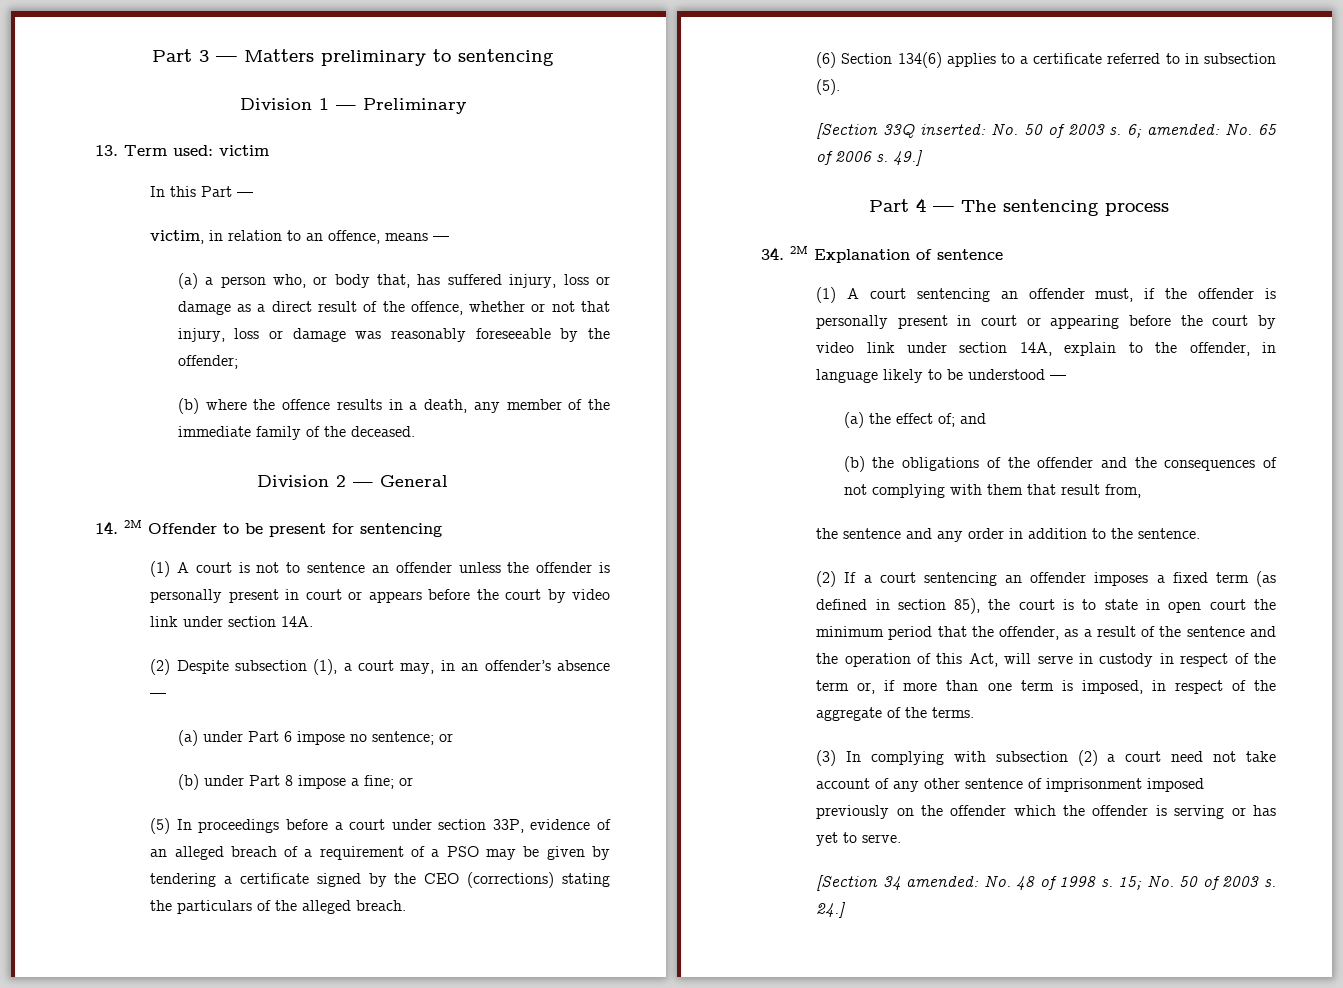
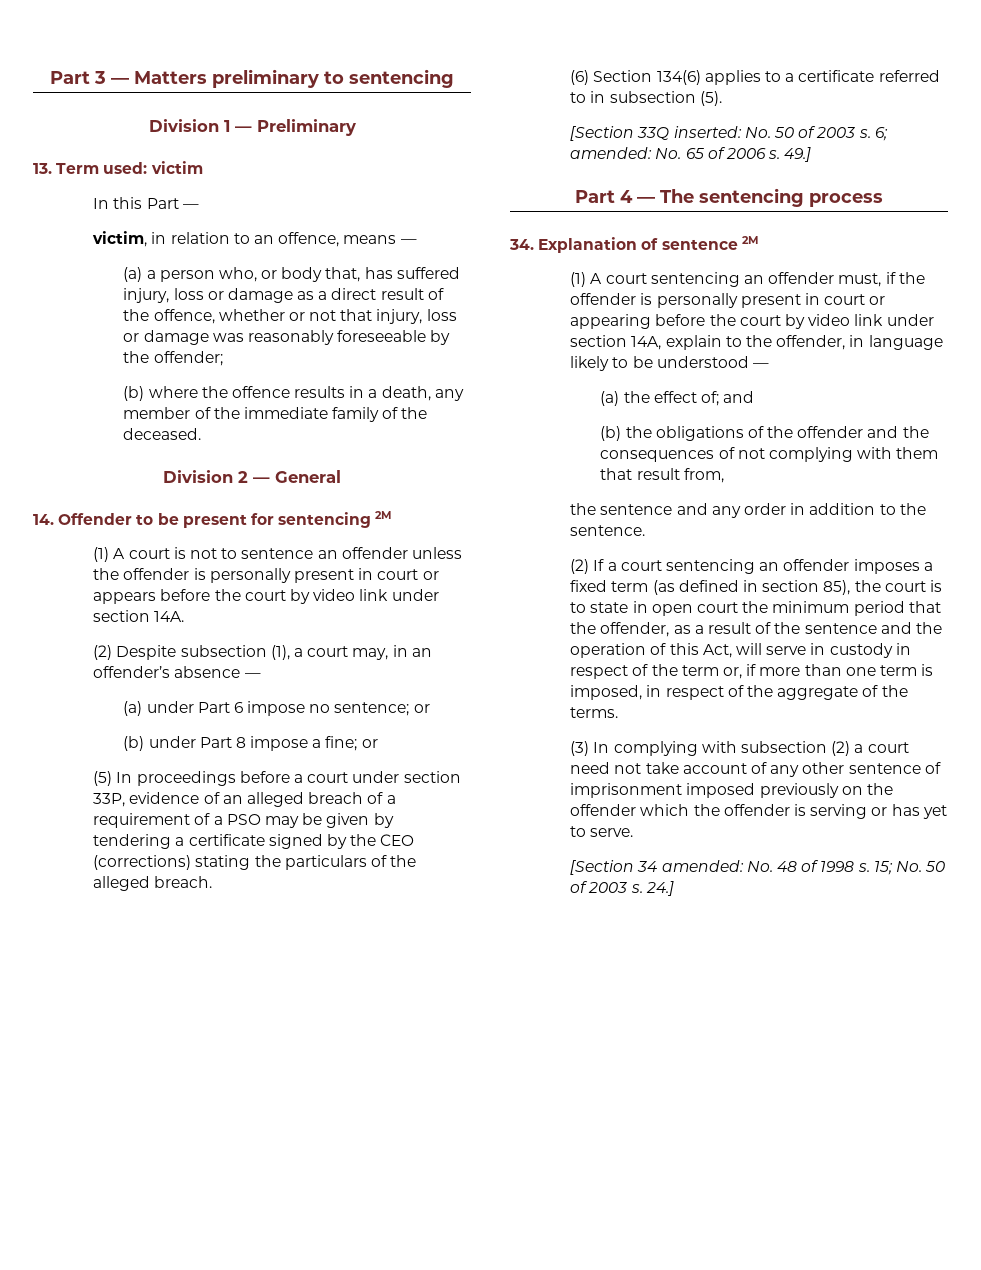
- 14. 2M Offender to be present for sentencing
+ 14. Offender to be present for sentencing 2M
- 34. 2M Explanation of sentence
+ 34. Explanation of sentence 2M

